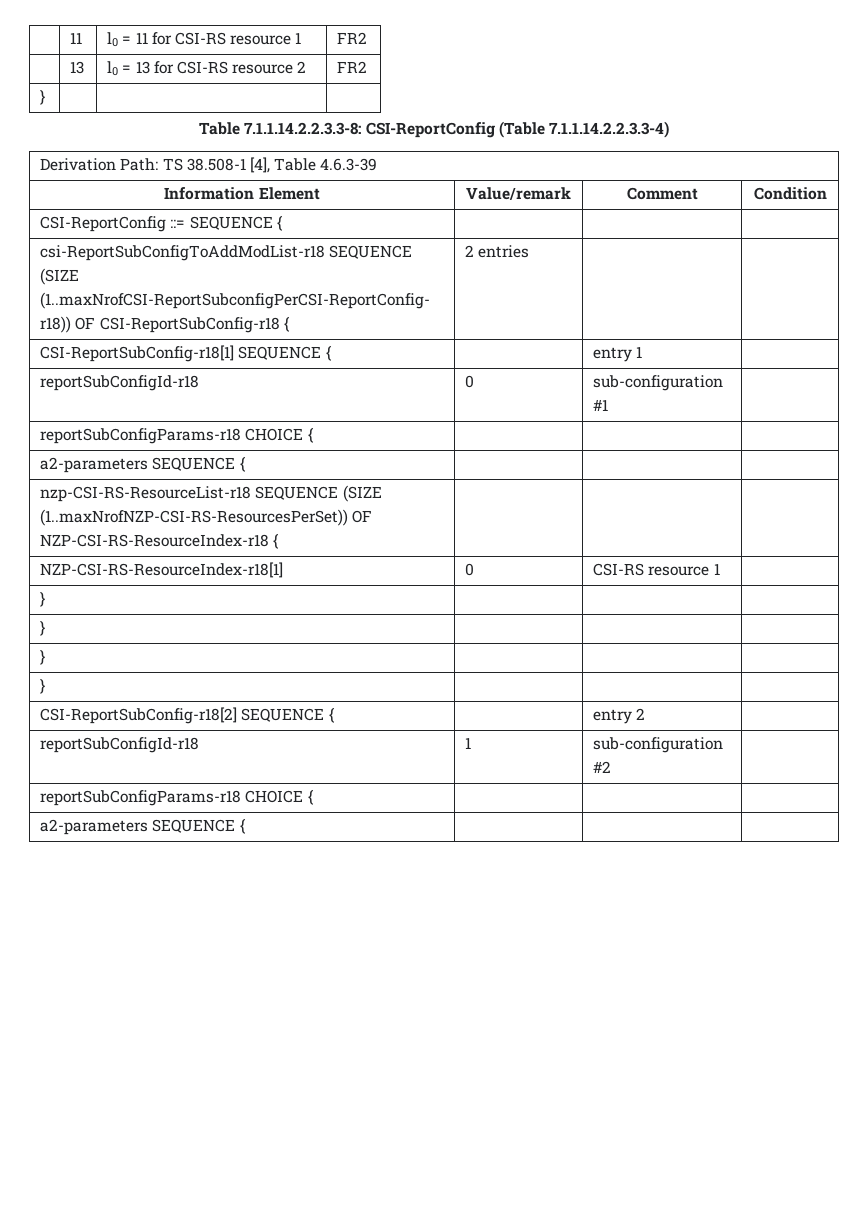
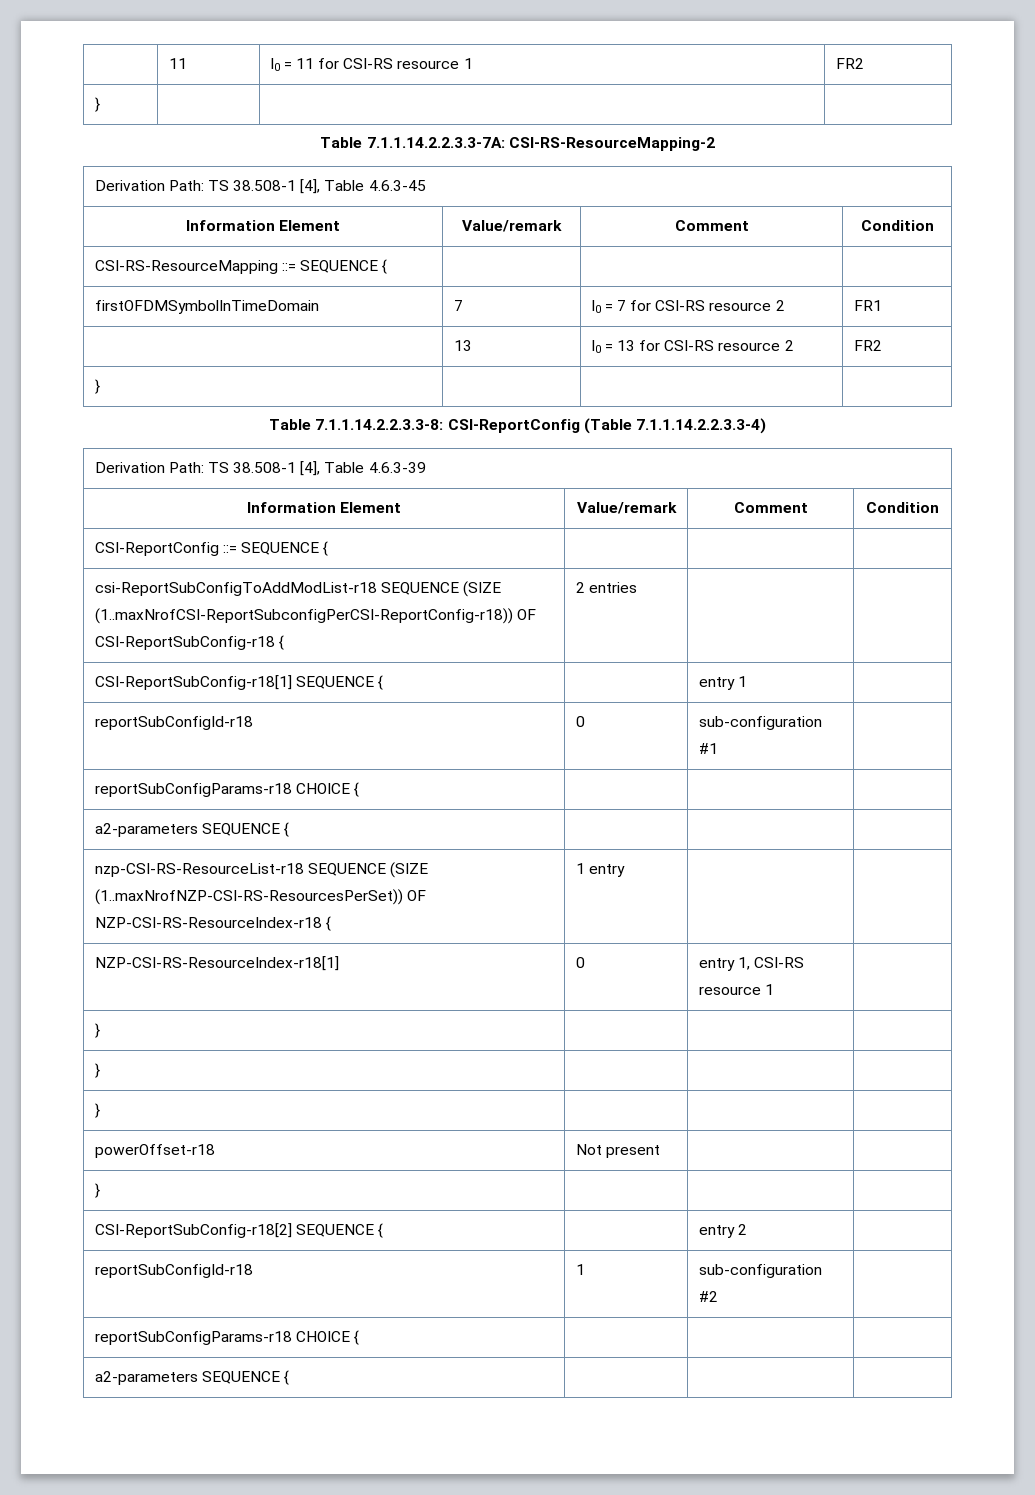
  | 11 | l0 = 11 for CSI-RS resource 1 | FR2
+ } | | |
+ Table 7.1.1.14.2.2.3.3-7A: CSI-RS-ResourceMapping-2
+ Derivation Path: TS 38.508-1 [4], Table 4.6.3-45
+ Information Element | Value/remark | Comment | Condition
+ CSI-RS-ResourceMapping ::= SEQUENCE { | | |
+ firstOFDMSymbolInTimeDomain | 7 | l0 = 7 for CSI-RS resource 2 | FR1
- nzp-CSI-RS-ResourceList-r18 SEQUENCE (SIZE (1..maxNrofNZP-CSI-RS-ResourcesPerSet)) OF NZP-CSI-RS-ResourceIndex-r18 { | | |
+ nzp-CSI-RS-ResourceList-r18 SEQUENCE (SIZE (1..maxNrofNZP-CSI-RS-ResourcesPerSet)) OF NZP-CSI-RS-ResourceIndex-r18 { | 1 entry | |
- NZP-CSI-RS-ResourceIndex-r18[1] | 0 | CSI-RS resource 1 |
+ NZP-CSI-RS-ResourceIndex-r18[1] | 0 | entry 1, CSI-RS resource 1 |
+ powerOffset-r18 | Not present | |

